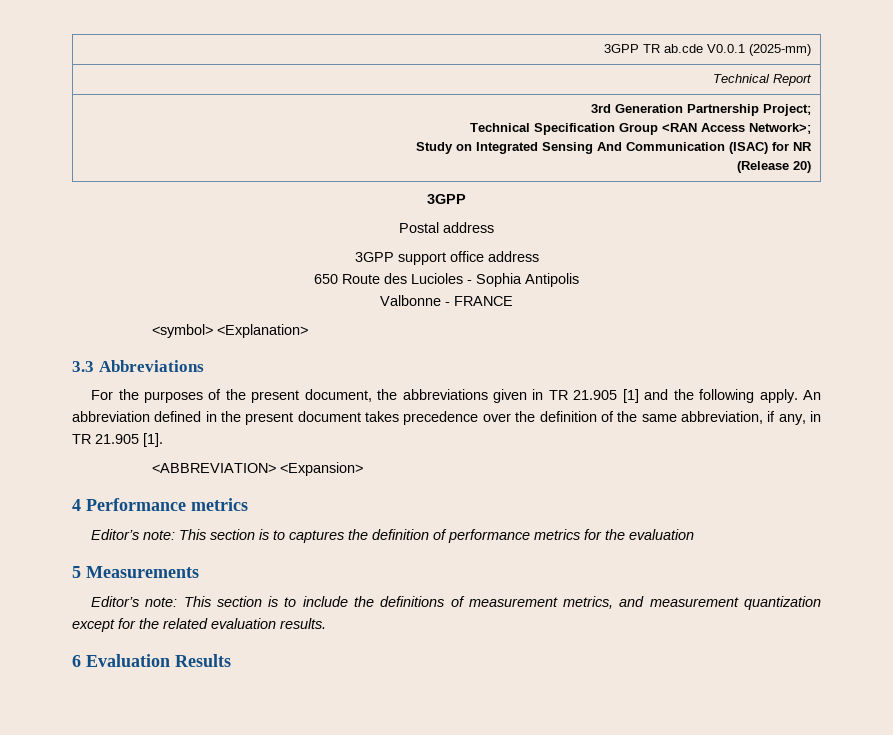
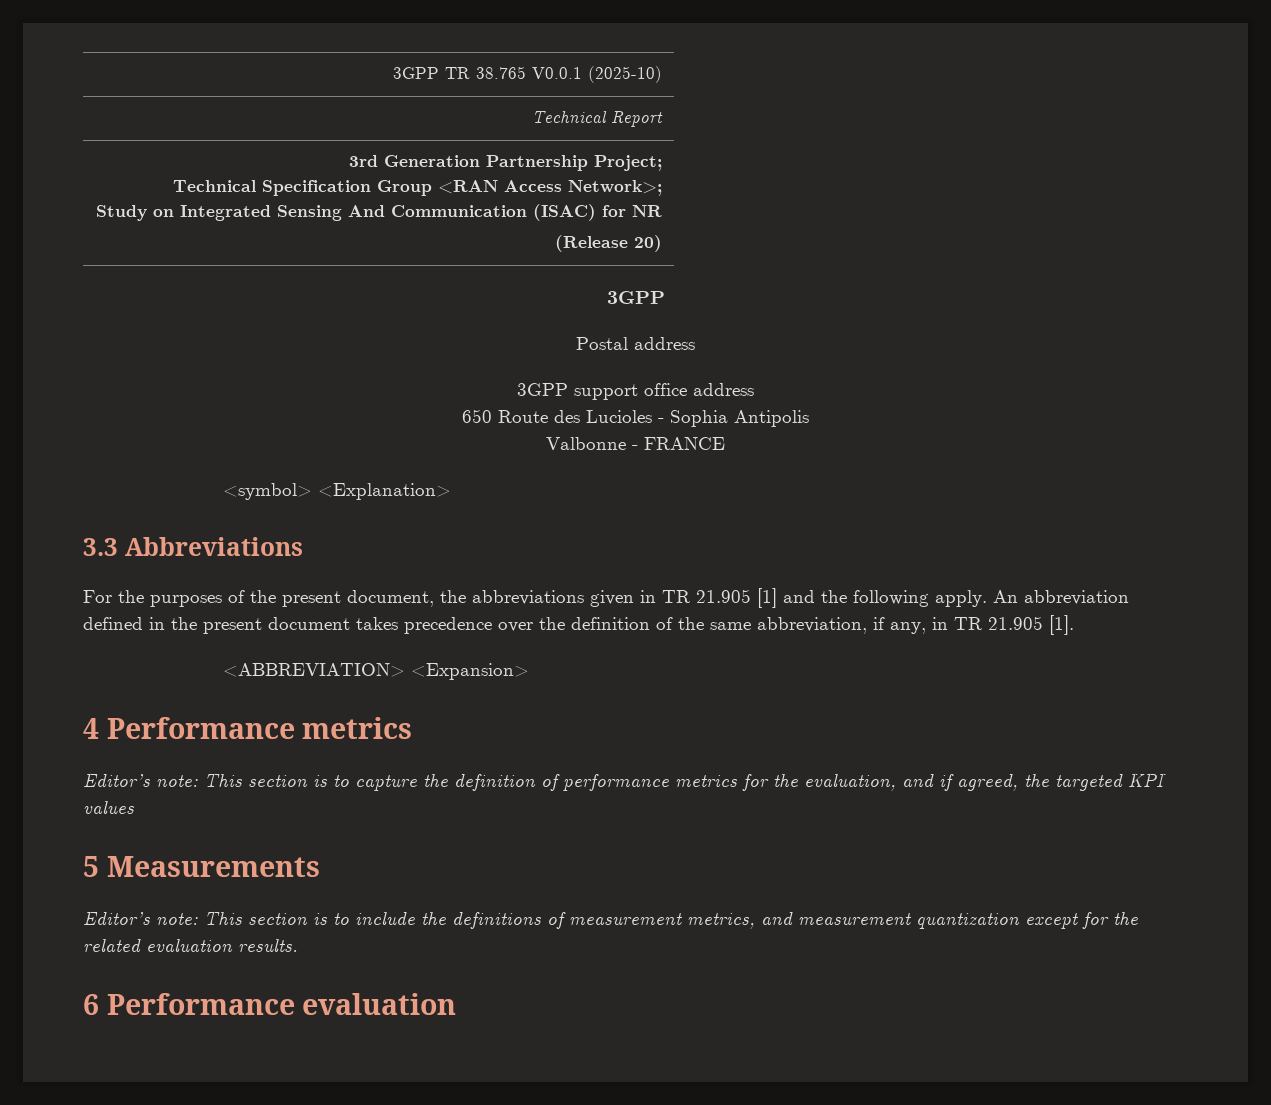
- 3GPP TR ab.cde V0.0.1 (2025-mm)
+ 3GPP TR 38.765 V0.0.1 (2025-10)
- Editor’s note: This section is to captures the definition of performance metrics for the evaluation
+ Editor’s note: This section is to capture the definition of performance metrics for the evaluation, and if agreed, the targeted KPI values
- 6 Evaluation Results
+ 6 Performance evaluation

